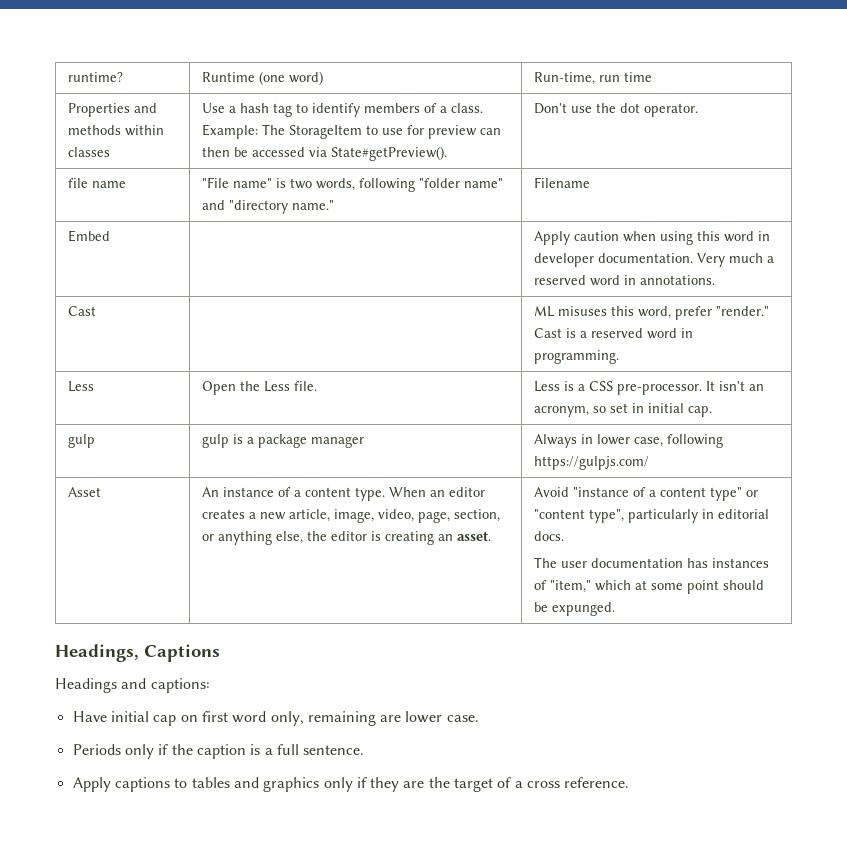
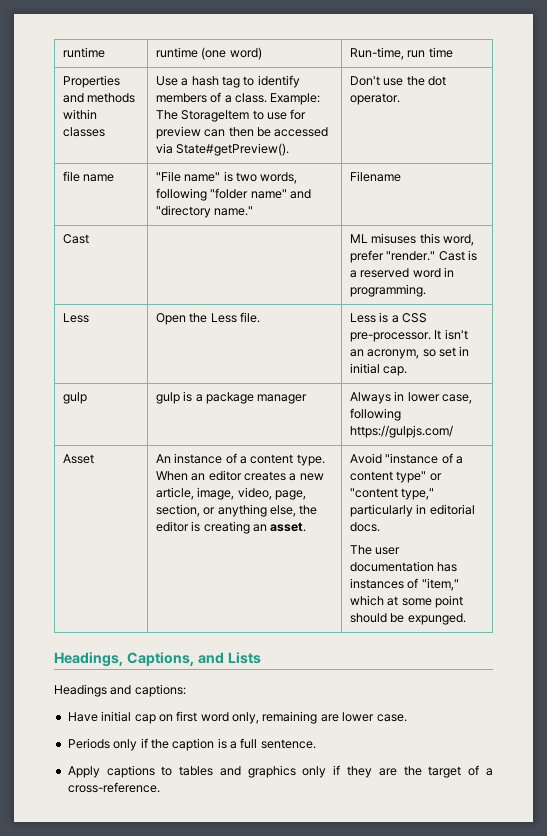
- runtime? | Runtime (one word) | Run-time, run time
+ runtime | runtime (one word) | Run-time, run time
- Embed | | Apply caution when using this word in developer documentation. Very much a reserved word in annotations.
- Avoid "instance of a content type" or "content type", particularly in editorial docs.
+ Avoid "instance of a content type" or "content type," particularly in editorial docs.
- Headings, Captions
+ Headings, Captions, and Lists
- Apply captions to tables and graphics only if they are the target of a cross reference.
+ Apply captions to tables and graphics only if they are the target of a cross-reference.

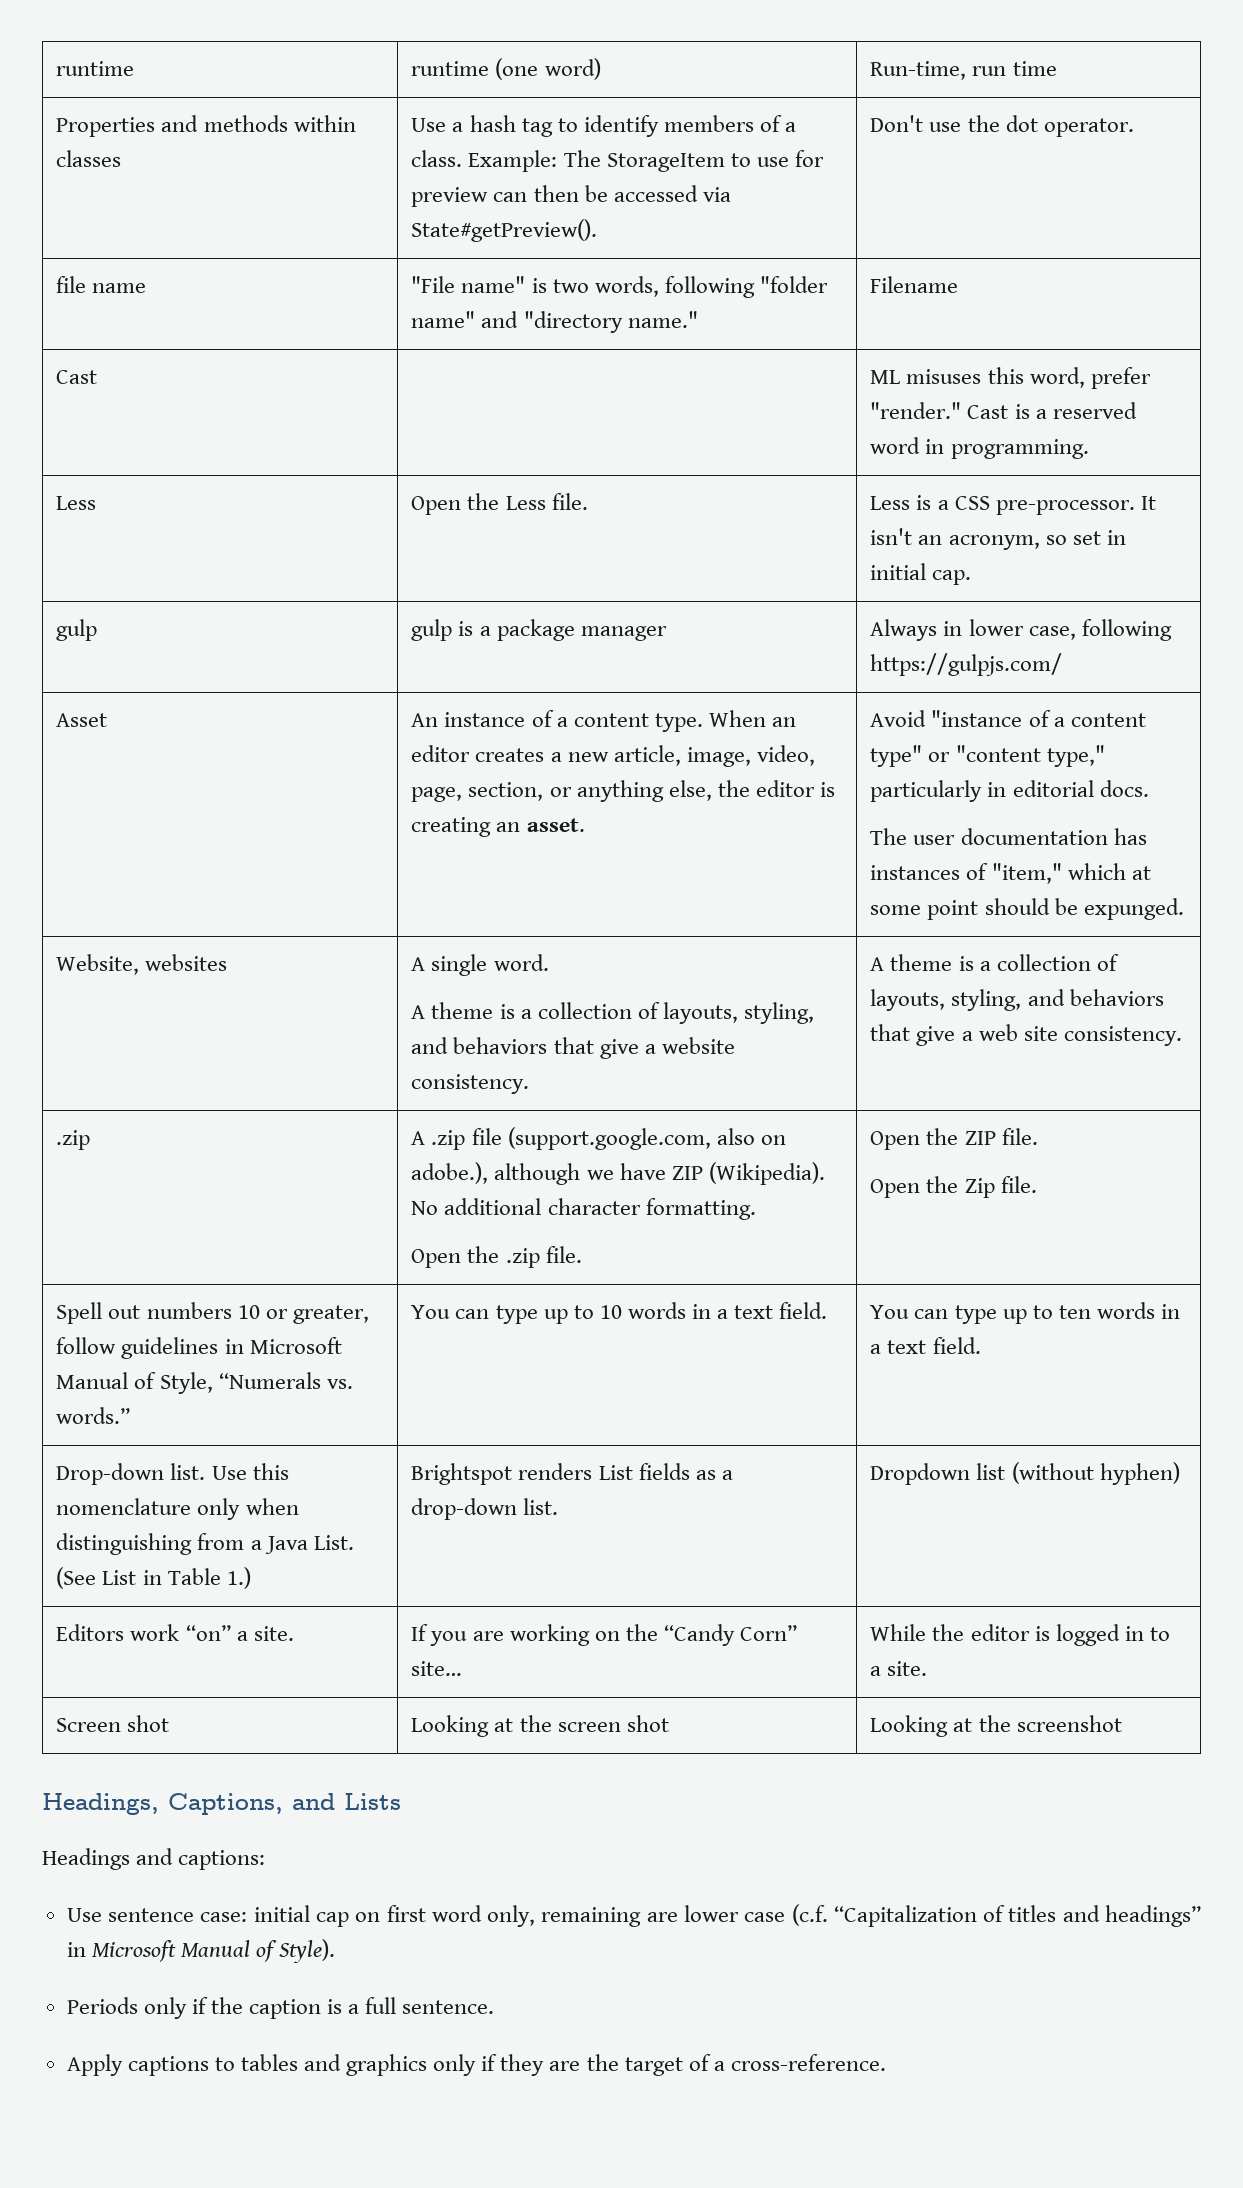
+ Website, websites | A single word.
+ A theme is a collection of layouts, styling, and behaviors that give a website consistency. | A theme is a collection of layouts, styling, and behaviors that give a web site consistency.
+ .zip | A .zip file (support.google.com, also on adobe.), although we have ZIP (Wikipedia). No additional character formatting.
+ Open the .zip file. | Open the ZIP file.
+ Open the Zip file.
+ Spell out numbers 10 or greater, follow guidelines in Microsoft Manual of Style, “Numerals vs. words.” | You can type up to 10 words in a text field. | You can type up to ten words in a text field.
+ Drop-down list. Use this nomenclature only when distinguishing from a Java List. (See List in Table 1.) | Brightspot renders List fields as a drop-down list. | Dropdown list (without hyphen)
+ Editors work “on” a site. | If you are working on the “Candy Corn” site… | While the editor is logged in to a site.
+ Screen shot | Looking at the screen shot | Looking at the screenshot
- Have initial cap on first word only, remaining are lower case.
+ Use sentence case: initial cap on first word only, remaining are lower case (c.f. “Capitalization of titles and headings” in Microsoft Manual of Style).

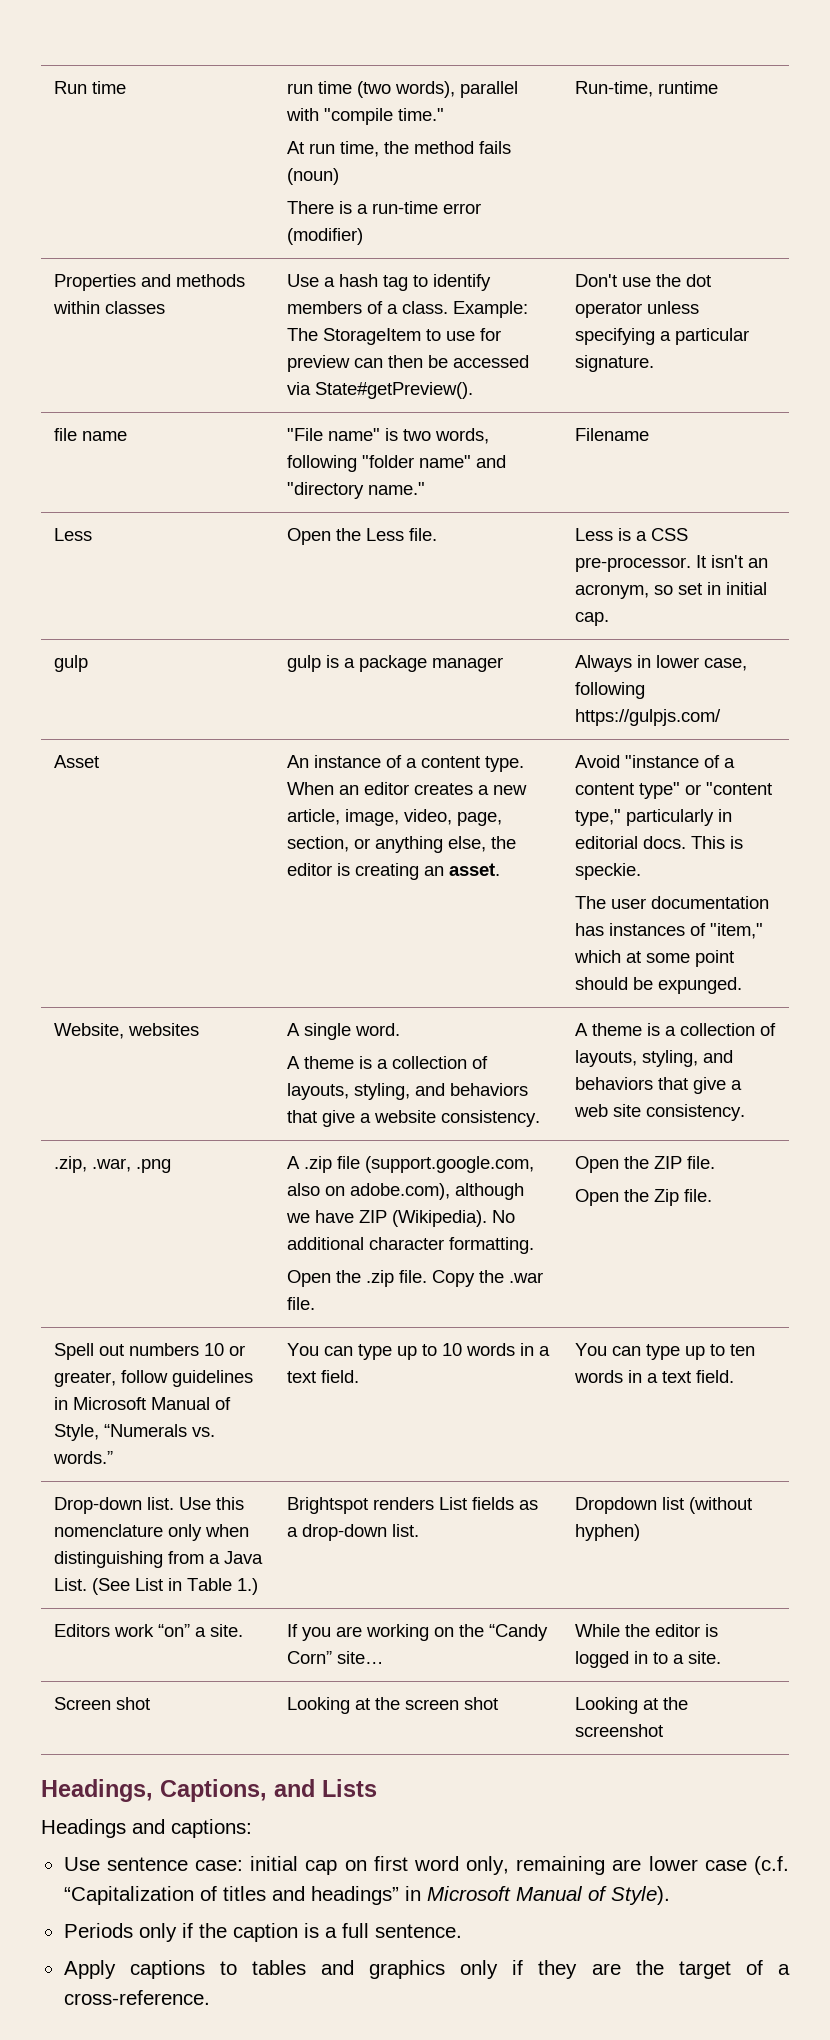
- runtime | runtime (one word) | Run-time, run time
+ Run time | run time (two words), parallel with "compile time."
+ At run time, the method fails (noun)
+ There is a run-time error (modifier) | Run-time, runtime
- Properties and methods within classes | Use a hash tag to identify members of a class. Example: The StorageItem to use for preview can then be accessed via State#getPreview(). | Don't use the dot operator.
+ Properties and methods within classes | Use a hash tag to identify members of a class. Example: The StorageItem to use for preview can then be accessed via State#getPreview(). | Don't use the dot operator unless specifying a particular signature.
- Cast | | ML misuses this word, prefer "render." Cast is a reserved word in programming.
+ This is speckie.
- .zip | A .zip file (support.google.com, also on adobe.), although we have ZIP (Wikipedia). No additional character formatting.
- Open the .zip file. | Open the ZIP file.
+ .zip, .war, .png | A .zip file (support.google.com, also on adobe.com), although we have ZIP (Wikipedia). No additional character formatting.
+ Open the .zip file. Copy the .war file. | Open the ZIP file.

